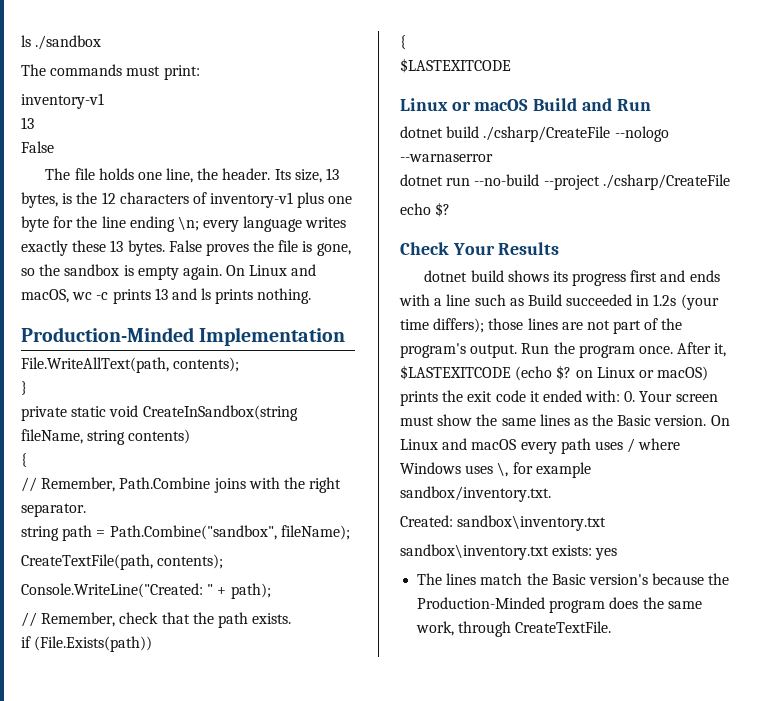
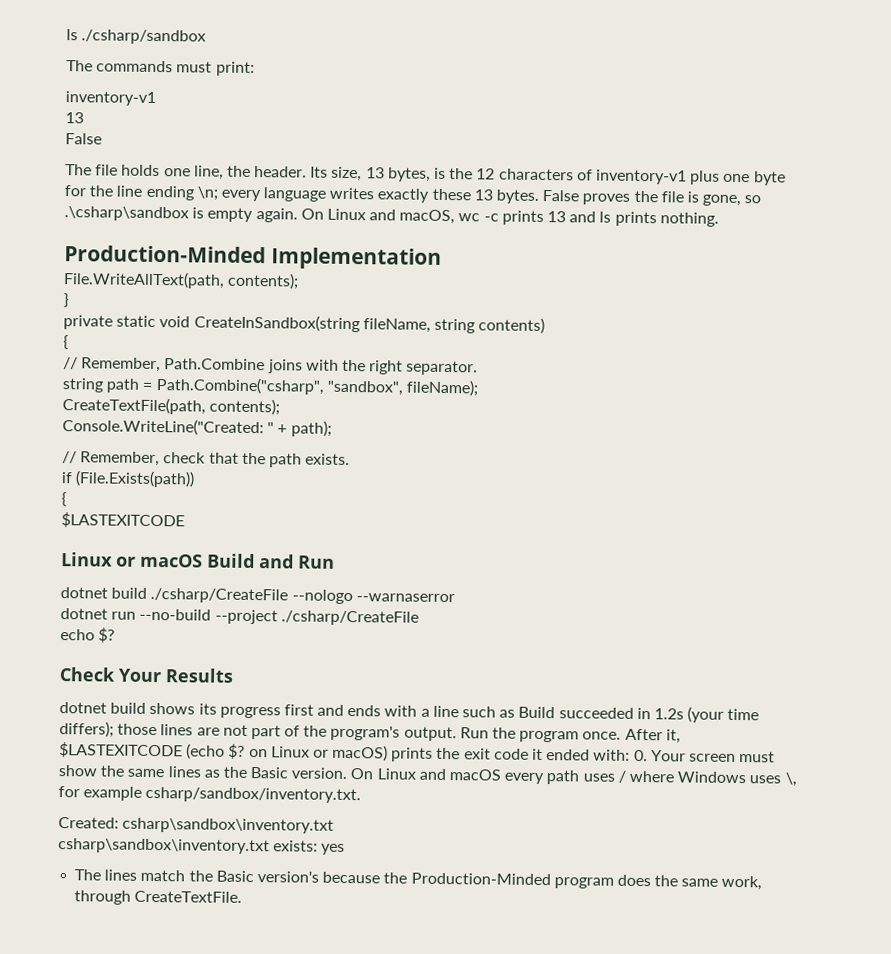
- ls ./sandbox
+ ls ./csharp/sandbox
- False proves the file is gone, so the sandbox is empty again.
+ False proves the file is gone, so .\csharp\sandbox is empty again.
- string path = Path.Combine("sandbox", fileName);
+ string path = Path.Combine("csharp", "sandbox", fileName);
- On Linux and macOS every path uses / where Windows uses \, for example sandbox/inventory.txt.
+ On Linux and macOS every path uses / where Windows uses \, for example csharp/sandbox/inventory.txt.
- Created: sandbox\inventory.txt
- sandbox\inventory.txt exists: yes
+ Created: csharp\sandbox\inventory.txt
+ csharp\sandbox\inventory.txt exists: yes

